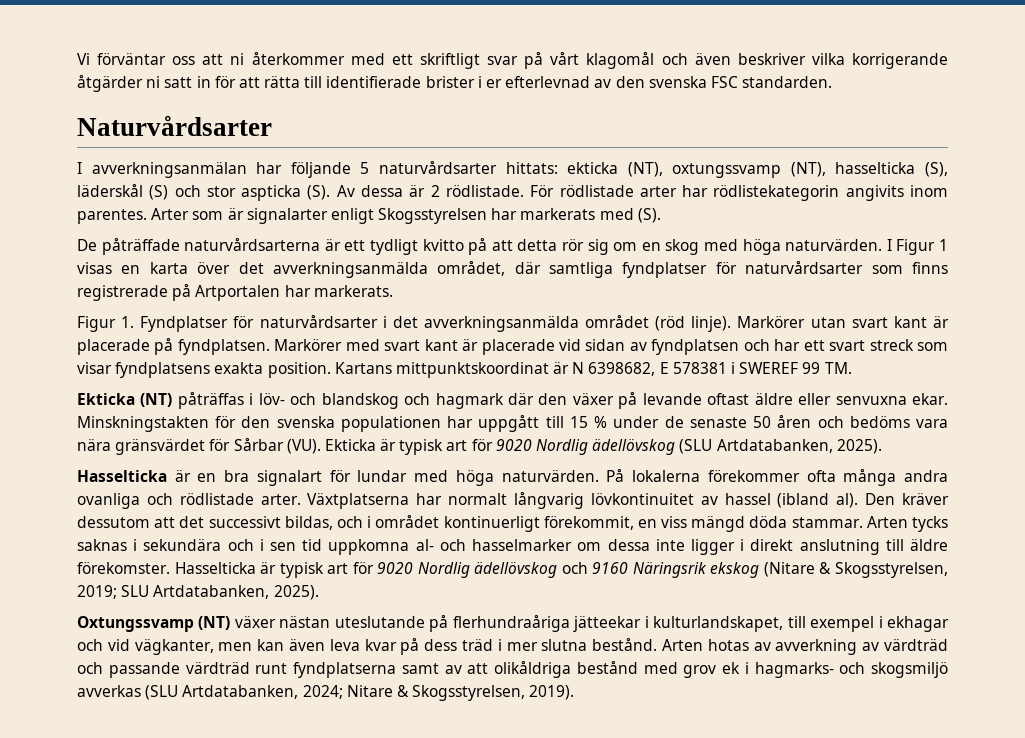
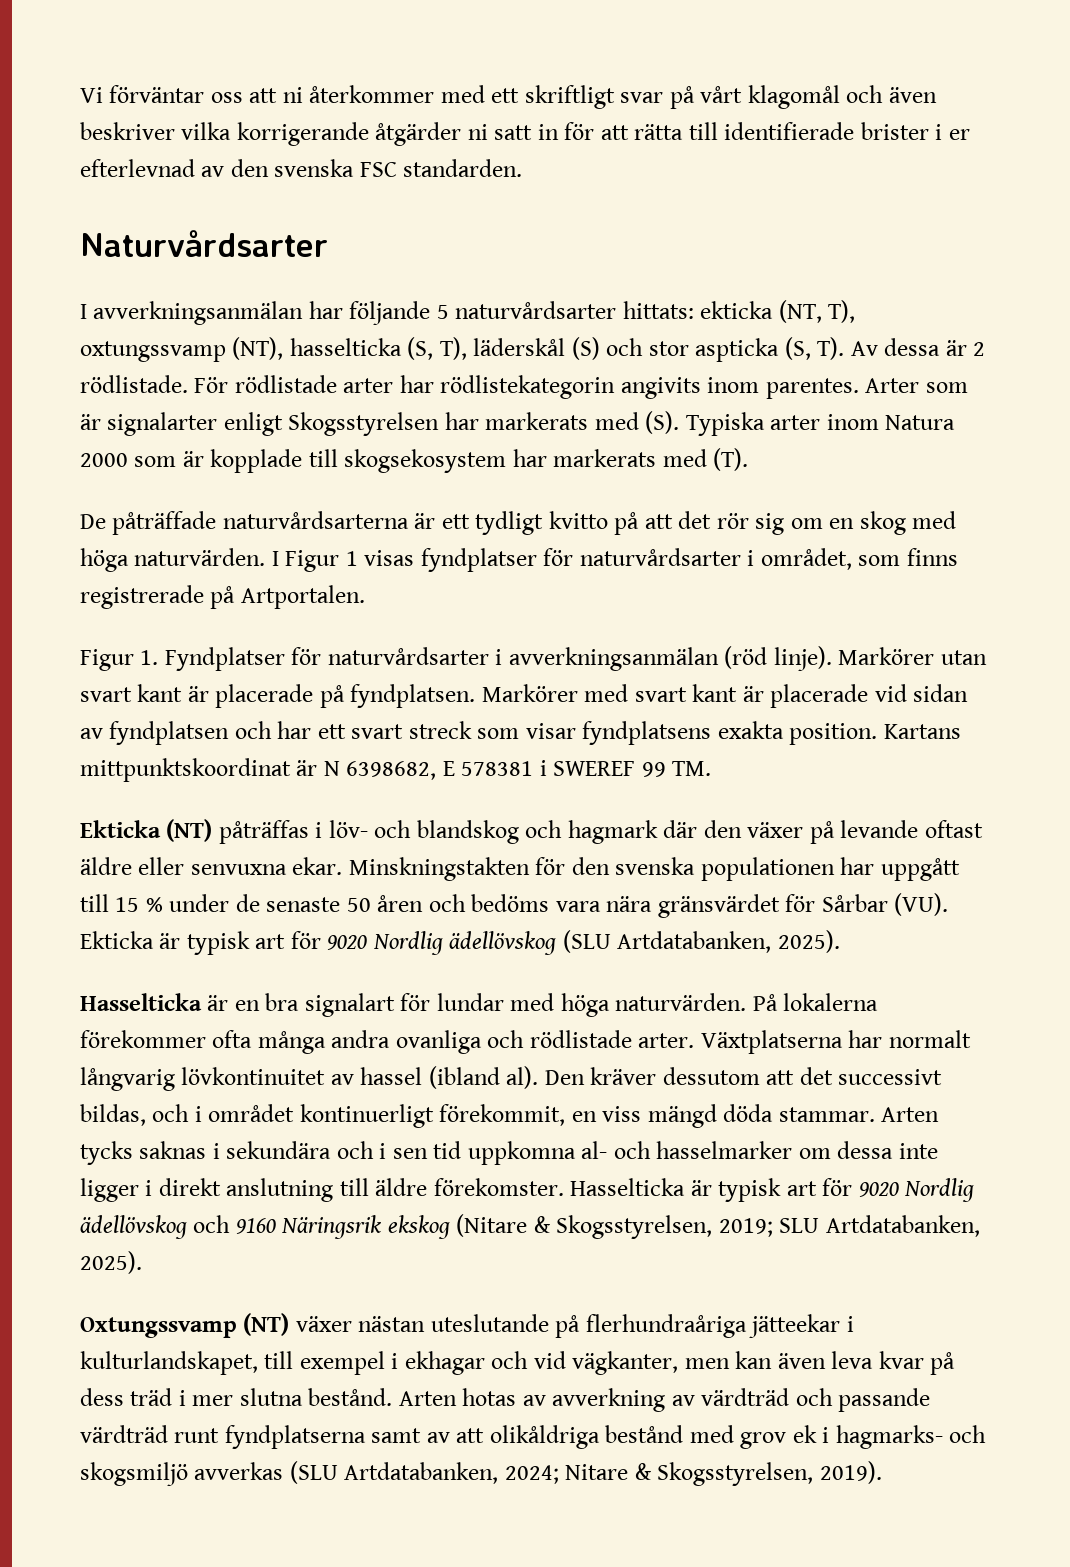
- I avverkningsanmälan har följande 5 naturvårdsarter hittats: ekticka (NT), oxtungssvamp (NT), hasselticka (S), läderskål (S) och stor aspticka (S). Av dessa är 2 rödlistade.
+ I avverkningsanmälan har följande 5 naturvårdsarter hittats: ekticka (NT, T), oxtungssvamp (NT), hasselticka (S, T), läderskål (S) och stor aspticka (S, T). Av dessa är 2 rödlistade.
- Arter som är signalarter enligt Skogsstyrelsen har markerats med (S).
+ Arter som är signalarter enligt Skogsstyrelsen har markerats med (S). Typiska arter inom Natura 2000 som är kopplade till skogsekosystem har markerats med (T).
- De påträffade naturvårdsarterna är ett tydligt kvitto på att detta rör sig om en skog med höga naturvärden.
+ De påträffade naturvårdsarterna är ett tydligt kvitto på att det rör sig om en skog med höga naturvärden.
- I Figur 1 visas en karta över det avverkningsanmälda området, där samtliga fyndplatser för naturvårdsarter som finns registrerade på Artportalen har markerats.
+ I Figur 1 visas fyndplatser för naturvårdsarter i området, som finns registrerade på Artportalen.
- Figur 1. Fyndplatser för naturvårdsarter i det avverkningsanmälda området (röd linje).
+ Figur 1. Fyndplatser för naturvårdsarter i avverkningsanmälan (röd linje).

